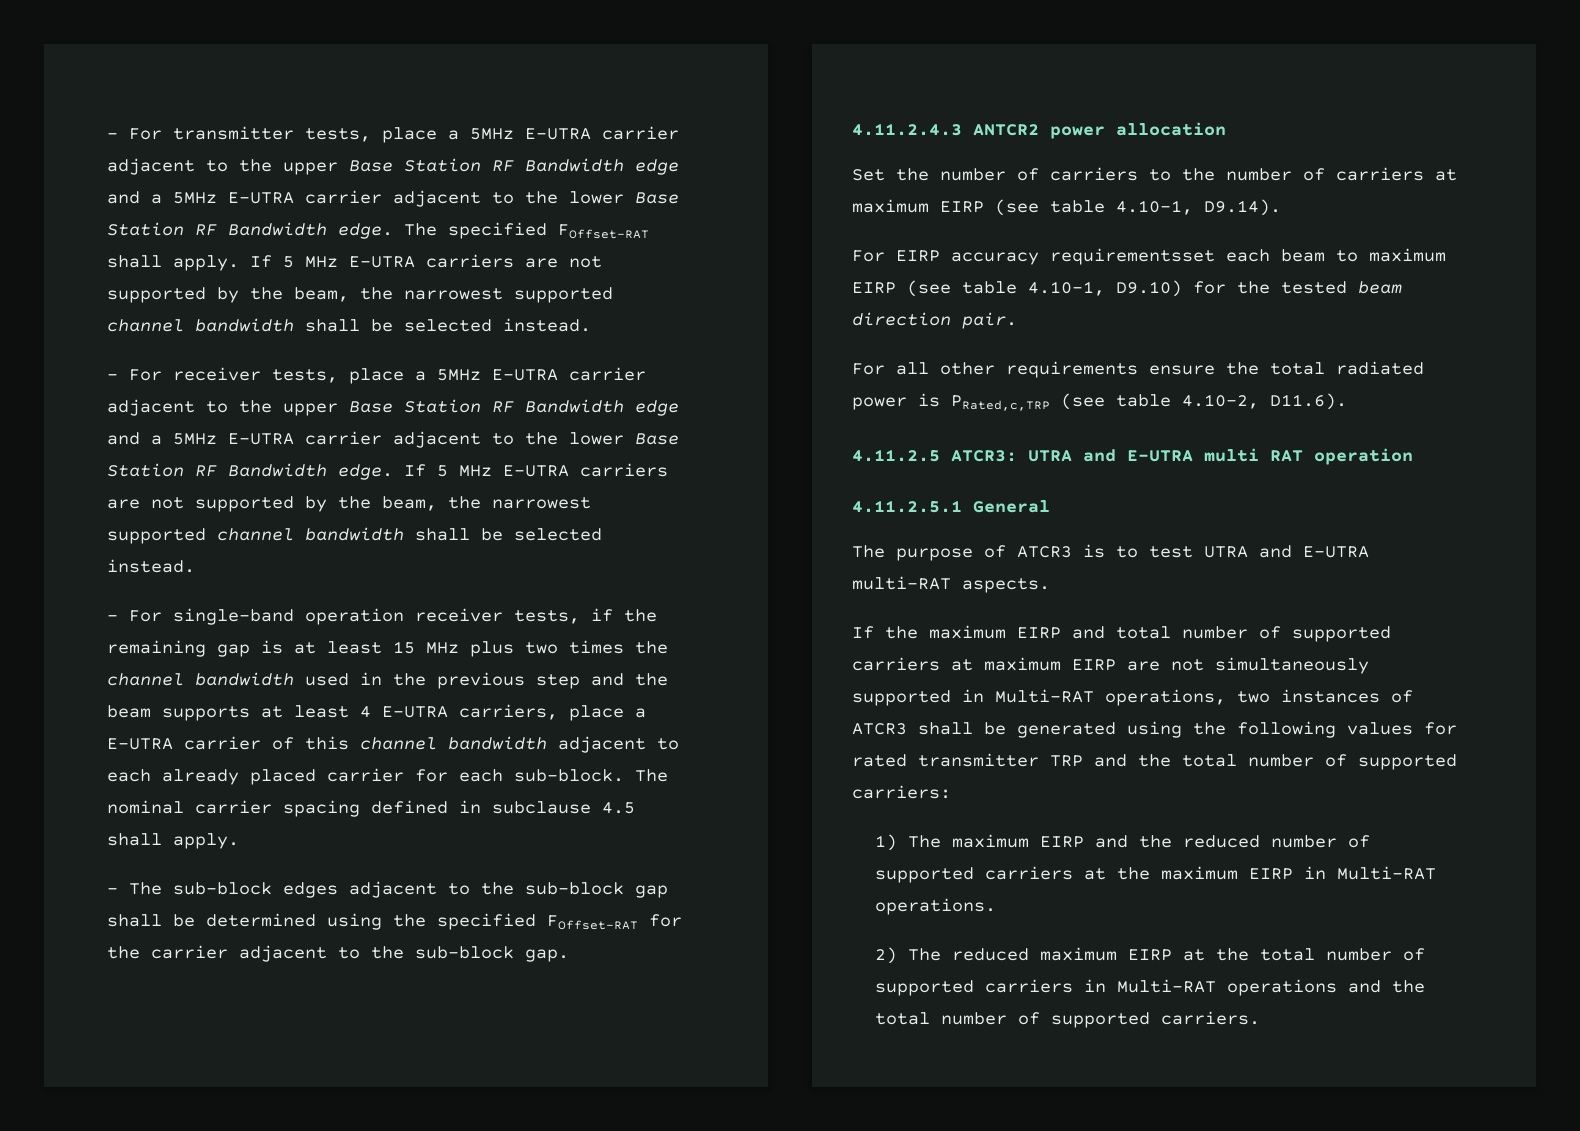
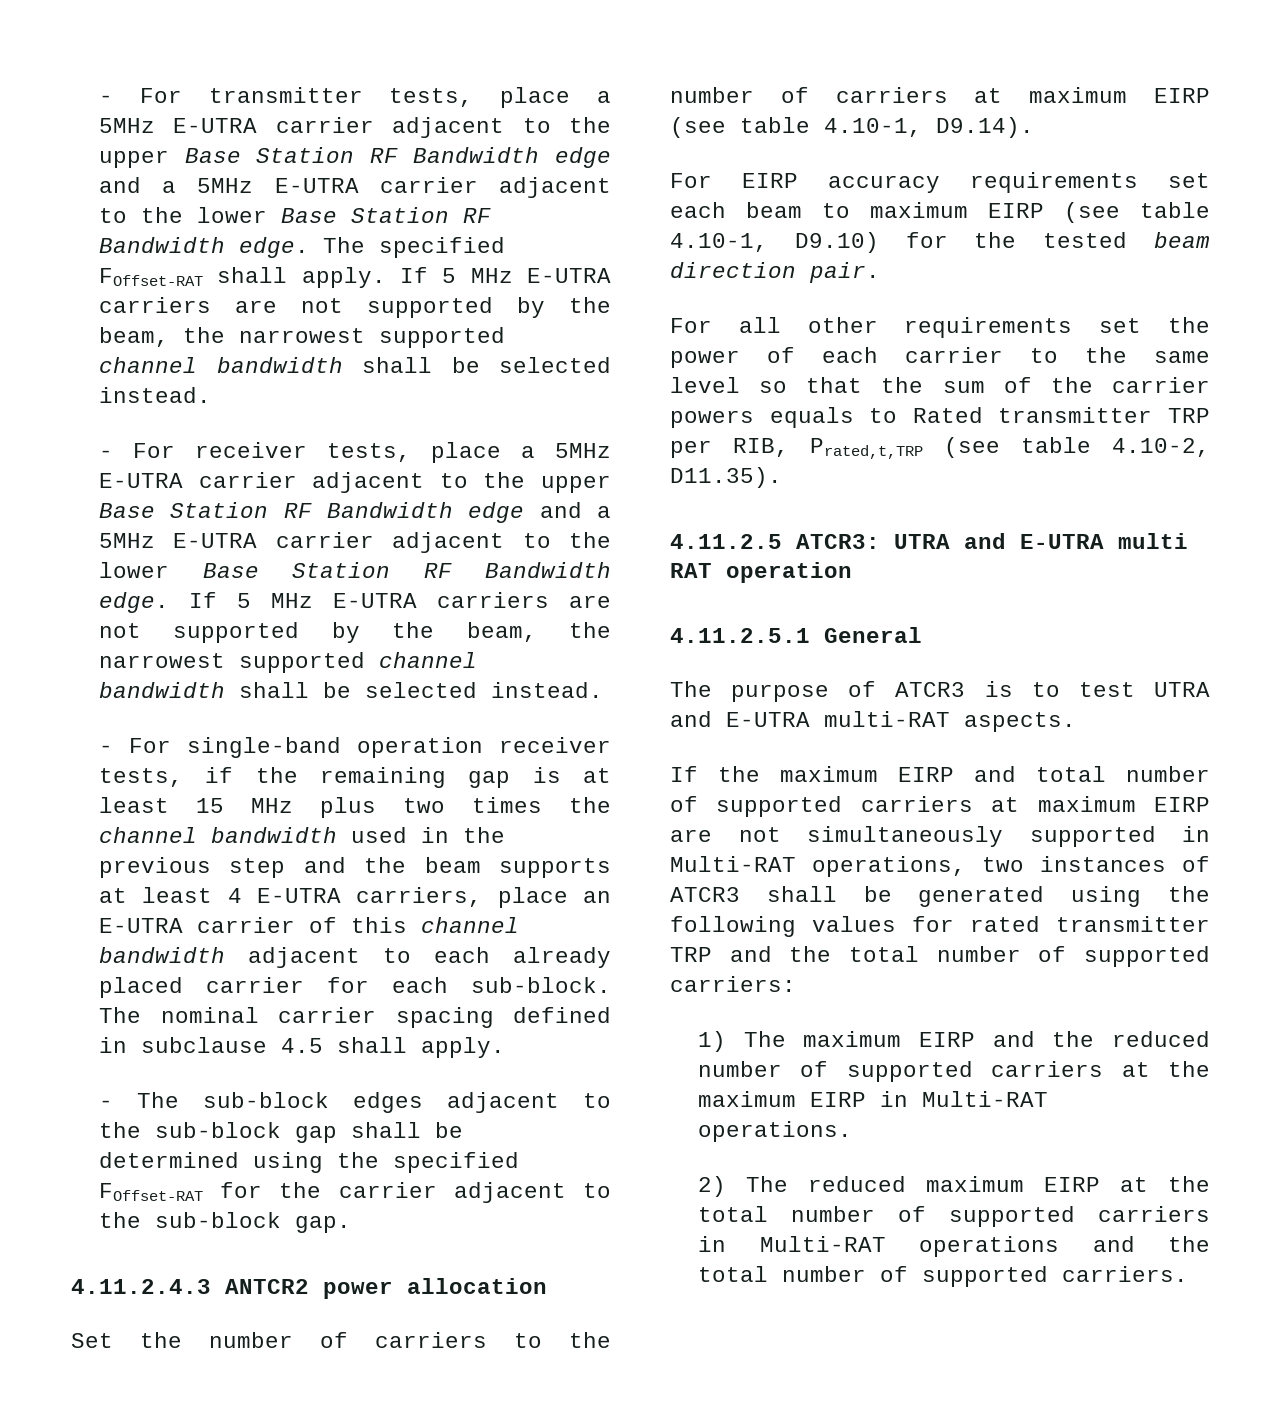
- - For single-band operation receiver tests, if the remaining gap is at least 15 MHz plus two times the channel bandwidth used in the previous step and the beam supports at least 4 E-UTRA carriers, place a E-UTRA carrier of this channel bandwidth adjacent to each already placed carrier for each sub-block.
+ - For single-band operation receiver tests, if the remaining gap is at least 15 MHz plus two times the channel bandwidth used in the previous step and the beam supports at least 4 E-UTRA carriers, place an E-UTRA carrier of this channel bandwidth adjacent to each already placed carrier for each sub-block.
- For EIRP accuracy requirementsset each beam to maximum EIRP (see table 4.10-1, D9.10) for the tested beam direction pair.
+ For EIRP accuracy requirements set each beam to maximum EIRP (see table 4.10-1, D9.10) for the tested beam direction pair.
- For all other requirements ensure the total radiated power is PRated,c,TRP (see table 4.10-2, D11.6).
+ For all other requirements set the power of each carrier to the same level so that the sum of the carrier powers equals to Rated transmitter TRP per RIB, Prated,t,TRP (see table 4.10-2, D11.35).

